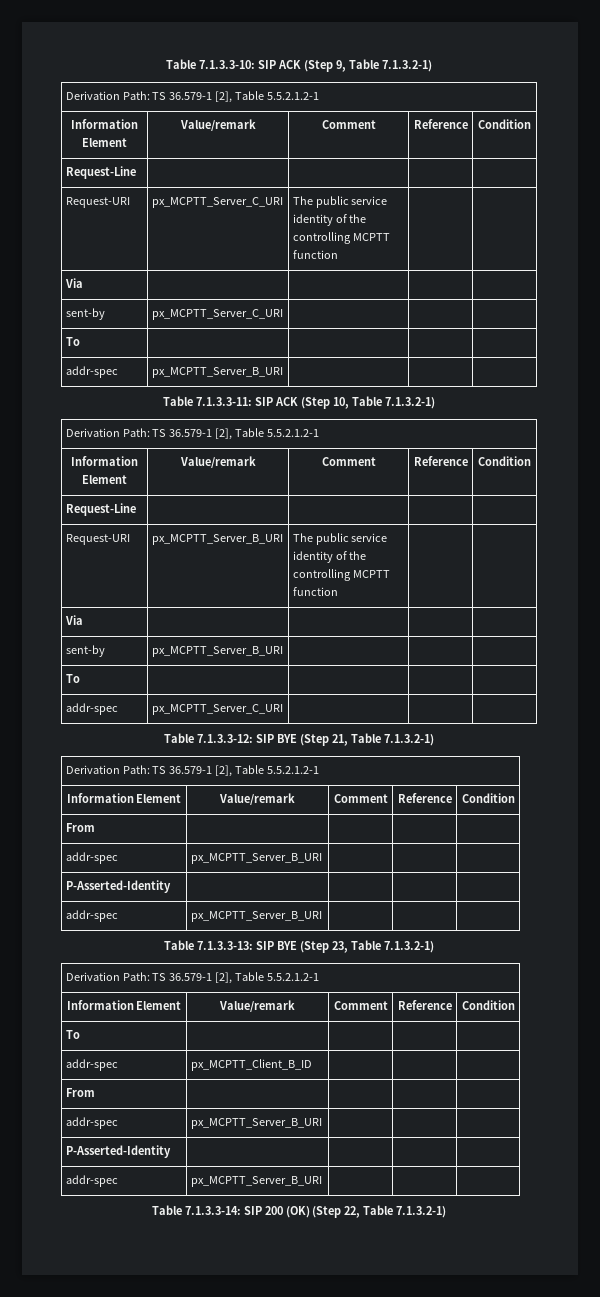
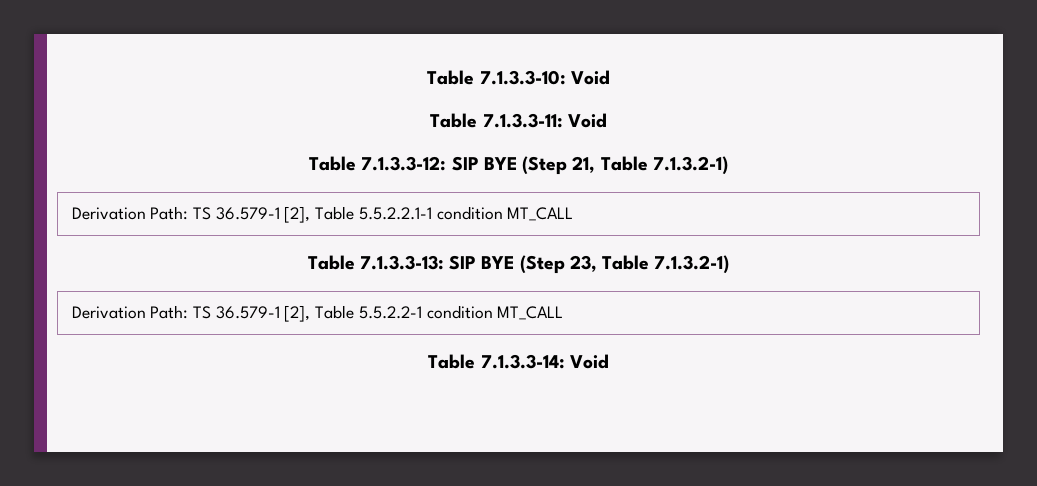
- Table 7.1.3.3-10: SIP ACK (Step 9, Table 7.1.3.2-1)
- Derivation Path: TS 36.579-1 [2], Table 5.5.2.1.2-1
- Information Element | Value/remark | Comment | Reference | Condition
- Request-Line | | | |
- Request-URI | px_MCPTT_Server_C_URI | The public service identity of the controlling MCPTT function | |
- Via | | | |
- sent-by | px_MCPTT_Server_C_URI | | |
- To | | | |
- addr-spec | px_MCPTT_Server_B_URI | | |
- Table 7.1.3.3-11: SIP ACK (Step 10, Table 7.1.3.2-1)
- Derivation Path: TS 36.579-1 [2], Table 5.5.2.1.2-1
- Information Element | Value/remark | Comment | Reference | Condition
- Request-Line | | | |
- Request-URI | px_MCPTT_Server_B_URI | The public service identity of the controlling MCPTT function | |
- Via | | | |
- sent-by | px_MCPTT_Server_B_URI | | |
- To | | | |
- addr-spec | px_MCPTT_Server_C_URI | | |
+ Table 7.1.3.3-10: Void
+ Table 7.1.3.3-11: Void
  Table 7.1.3.3-12: SIP BYE (Step 21, Table 7.1.3.2-1)
- Derivation Path: TS 36.579-1 [2], Table 5.5.2.1.2-1
- Information Element | Value/remark | Comment | Reference | Condition
- From | | | |
- addr-spec | px_MCPTT_Server_B_URI | | |
- P-Asserted-Identity | | | |
- addr-spec | px_MCPTT_Server_B_URI | | |
+ Derivation Path: TS 36.579-1 [2], Table 5.5.2.2.1-1 condition MT_CALL
  Table 7.1.3.3-13: SIP BYE (Step 23, Table 7.1.3.2-1)
- Derivation Path: TS 36.579-1 [2], Table 5.5.2.1.2-1
- Information Element | Value/remark | Comment | Reference | Condition
- To | | | |
- addr-spec | px_MCPTT_Client_B_ID | | |
- From | | | |
- addr-spec | px_MCPTT_Server_B_URI | | |
- P-Asserted-Identity | | | |
- addr-spec | px_MCPTT_Server_B_URI | | |
- Table 7.1.3.3-14: SIP 200 (OK) (Step 22, Table 7.1.3.2-1)
+ Derivation Path: TS 36.579-1 [2], Table 5.5.2.2-1 condition MT_CALL
+ Table 7.1.3.3-14: Void

